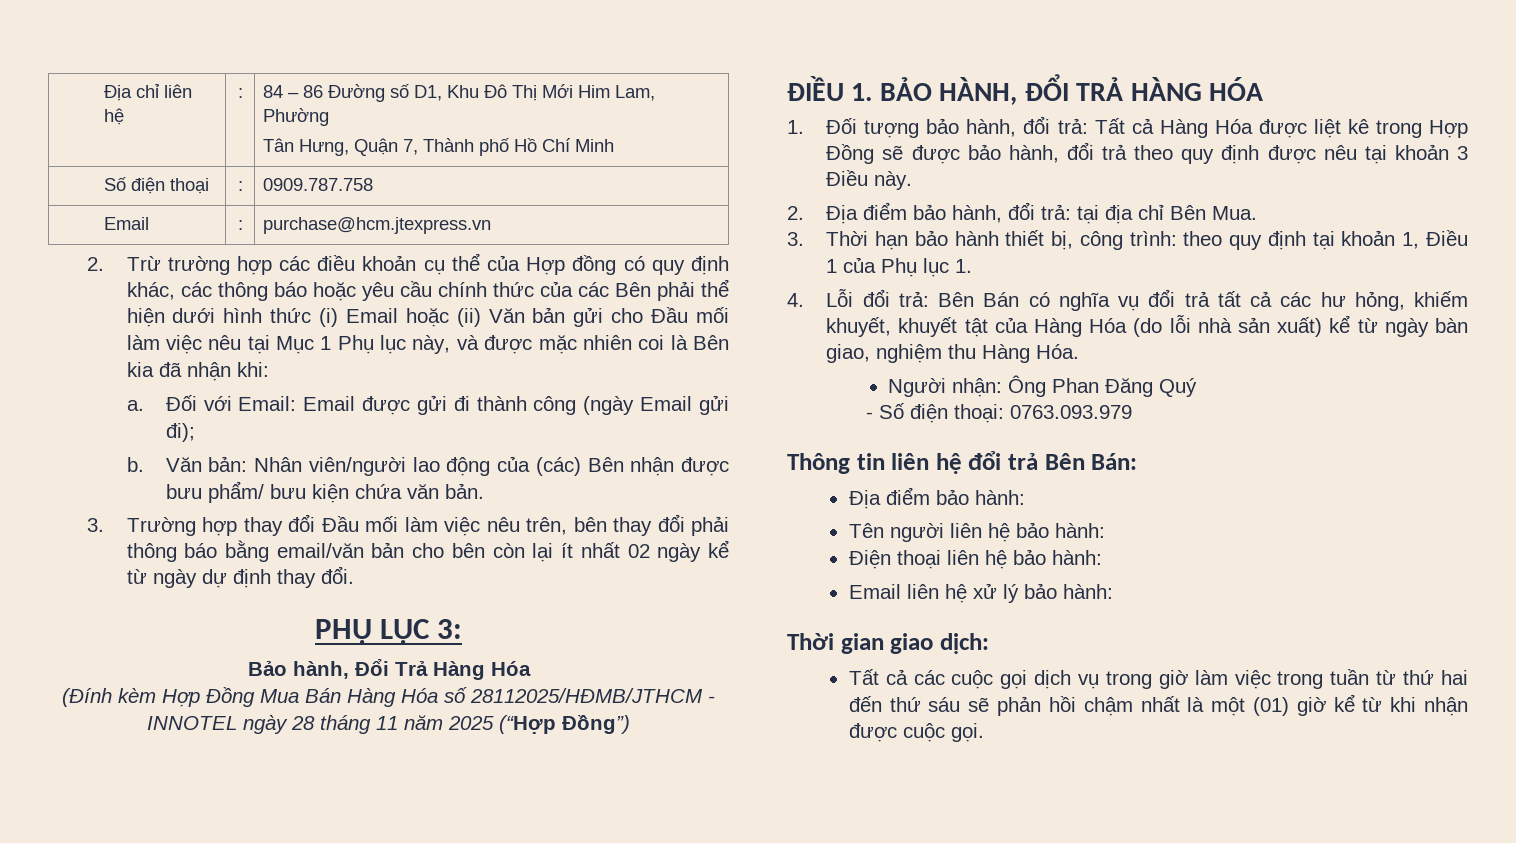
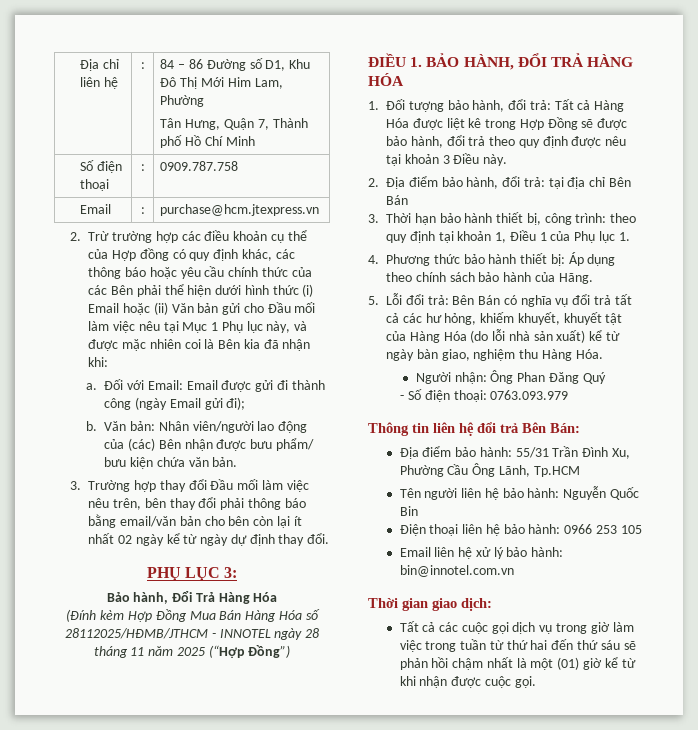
- 2. Địa điểm bảo hành, đổi trả: tại địa chỉ Bên Mua.
+ 2. Địa điểm bảo hành, đổi trả: tại địa chỉ Bên Bán
- 4. Lỗi đổi trả: Bên Bán có nghĩa vụ đổi trả tất cả các hư hỏng, khiếm khuyết, khuyết tật của Hàng Hóa (do lỗi nhà sản xuất) kể từ ngày bàn giao, nghiệm thu Hàng Hóa.
+ 4. Phương thức bảo hành thiết bị: Áp dụng theo chính sách bảo hành của Hãng.
+ 5. Lỗi đổi trả: Bên Bán có nghĩa vụ đổi trả tất cả các hư hỏng, khiếm khuyết, khuyết tật của Hàng Hóa (do lỗi nhà sản xuất) kể từ ngày bàn giao, nghiệm thu Hàng Hóa.
- Địa điểm bảo hành:
+ Địa điểm bảo hành: 55/31 Trần Đình Xu, Phường Cầu Ông Lãnh, Tp.HCM
- Tên người liên hệ bảo hành:
+ Tên người liên hệ bảo hành: Nguyễn Quốc Bin
- Điện thoại liên hệ bảo hành:
+ Điện thoại liên hệ bảo hành: 0966 253 105
- Email liên hệ xử lý bảo hành:
+ Email liên hệ xử lý bảo hành: bin@innotel.com.vn

